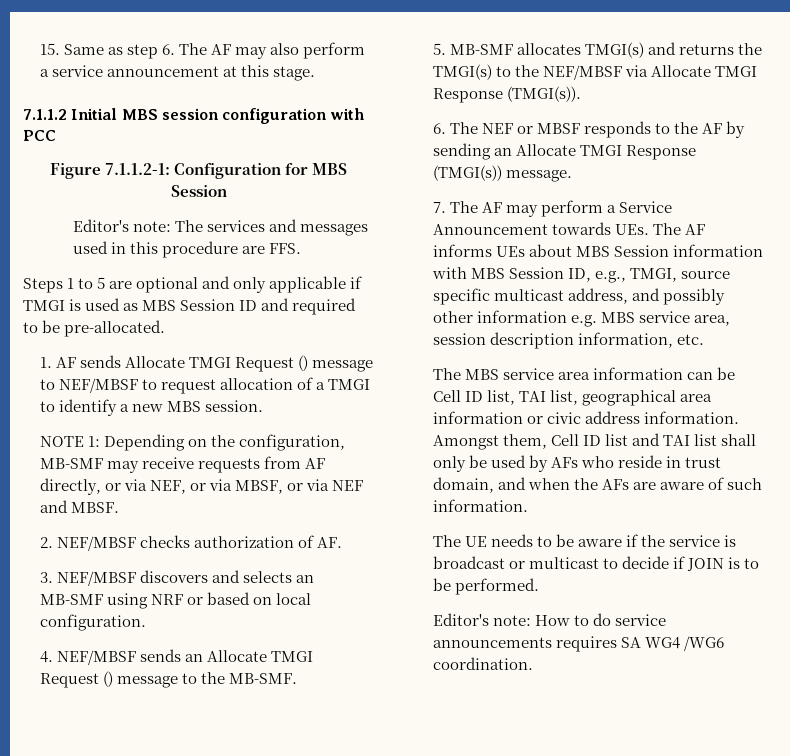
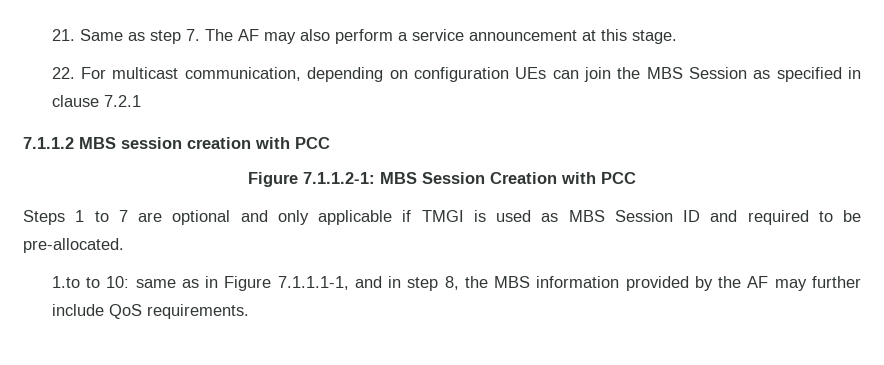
- 15. Same as step 6. The AF may also perform a service announcement at this stage.
+ 21. Same as step 7. The AF may also perform a service announcement at this stage.
+ 22. For multicast communication, depending on configuration UEs can join the MBS Session as specified in clause 7.2.1
- 7.1.1.2 Initial MBS session configuration with PCC
+ 7.1.1.2 MBS session creation with PCC
- Figure 7.1.1.2-1: Configuration for MBS Session
- Editor's note: The services and messages used in this procedure are FFS.
+ Figure 7.1.1.2-1: MBS Session Creation with PCC
- Steps 1 to 5 are optional and only applicable if TMGI is used as MBS Session ID and required to be pre-allocated.
+ Steps 1 to 7 are optional and only applicable if TMGI is used as MBS Session ID and required to be pre-allocated.
- 1. AF sends Allocate TMGI Request () message to NEF/MBSF to request allocation of a TMGI to identify a new MBS session.
- NOTE 1: Depending on the configuration, MB-SMF may receive requests from AF directly, or via NEF, or via MBSF, or via NEF and MBSF.
- 2. NEF/MBSF checks authorization of AF.
- 3. NEF/MBSF discovers and selects an MB-SMF using NRF or based on local configuration.
- 4. NEF/MBSF sends an Allocate TMGI Request () message to the MB-SMF.
- 5. MB-SMF allocates TMGI(s) and returns the TMGI(s) to the NEF/MBSF via Allocate TMGI Response (TMGI(s)).
- 6. The NEF or MBSF responds to the AF by sending an Allocate TMGI Response (TMGI(s)) message.
- 7. The AF may perform a Service Announcement towards UEs. The AF informs UEs about MBS Session information with MBS Session ID, e.g., TMGI, source specific multicast address, and possibly other information e.g. MBS service area, session description information, etc.
- The MBS service area information can be Cell ID list, TAI list, geographical area information or civic address information. Amongst them, Cell ID list and TAI list shall only be used by AFs who reside in trust domain, and when the AFs are aware of such information.
- The UE needs to be aware if the service is broadcast or multicast to decide if JOIN is to be performed.
- Editor's note: How to do service announcements requires SA WG4 /WG6 coordination.
+ 1.to to 10: same as in Figure 7.1.1.1-1, and in step 8, the MBS information provided by the AF may further include QoS requirements.

